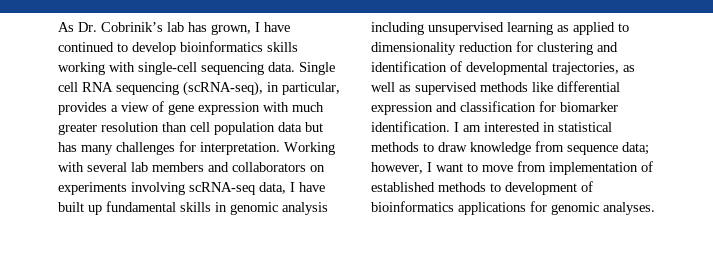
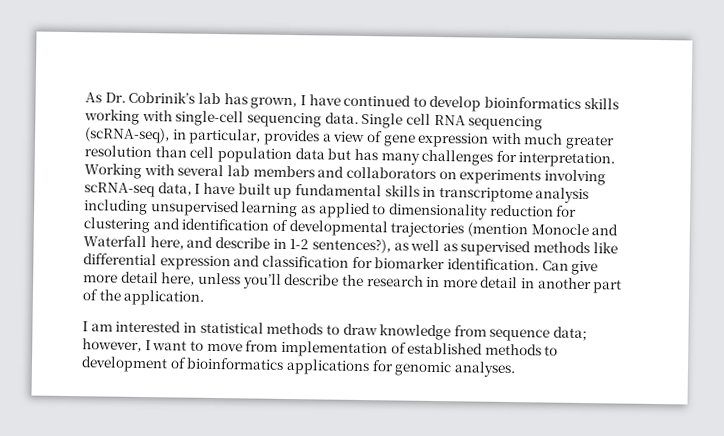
- Working with several lab members and collaborators on experiments involving scRNA-seq data, I have built up fundamental skills in genomic analysis including unsupervised learning as applied to dimensionality reduction for clustering and identification of developmental trajectories, as well as supervised methods like differential expression and classification for biomarker identification. I am interested in statistical methods to draw knowledge from sequence data;
+ Working with several lab members and collaborators on experiments involving scRNA-seq data, I have built up fundamental skills in transcriptome analysis including unsupervised learning as applied to dimensionality reduction for clustering and identification of developmental trajectories (mention Monocle and Waterfall here, and describe in 1-2 sentences?), as well as supervised methods like differential expression and classification for biomarker identification. Can give more detail here, unless you’ll describe the research in more detail in another part of the application.
+ I am interested in statistical methods to draw knowledge from sequence data;

